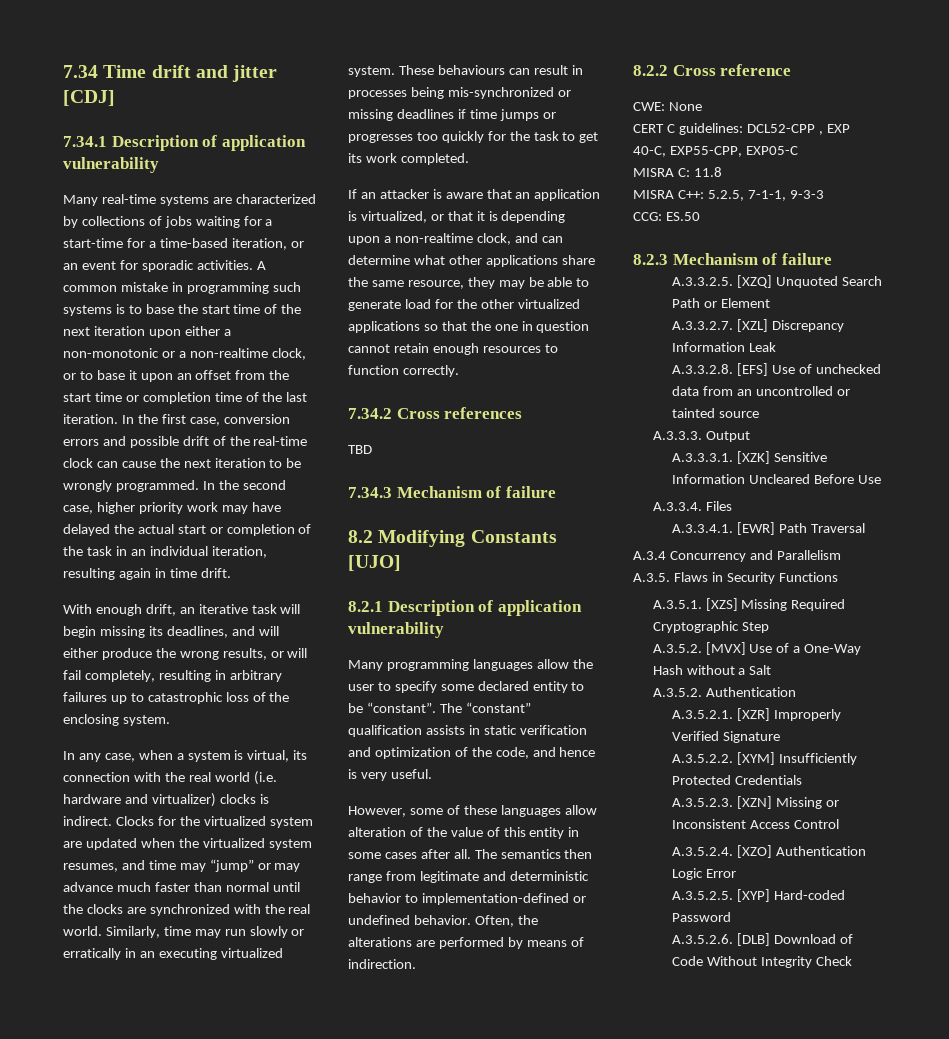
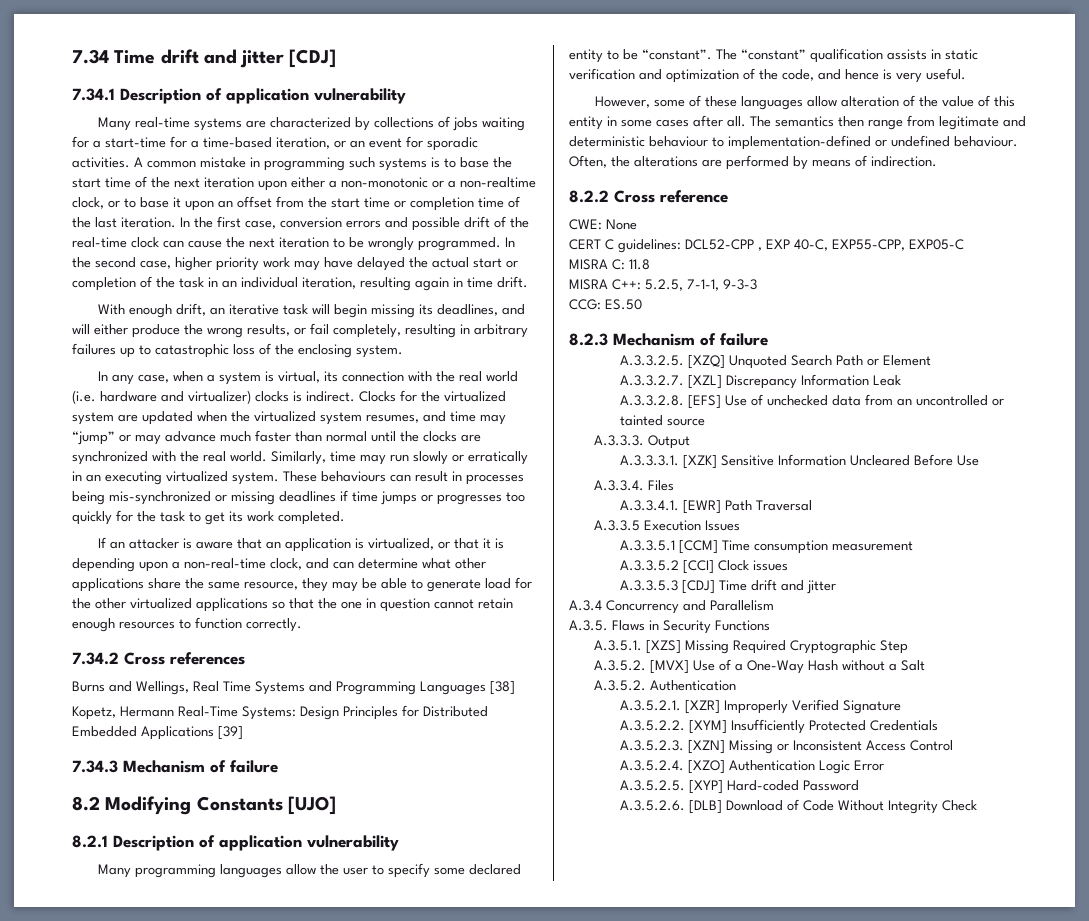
- With enough drift, an iterative task will begin missing its deadlines, and will either produce the wrong results, or will fail completely, resulting in arbitrary failures up to catastrophic loss of the enclosing system.
+ With enough drift, an iterative task will begin missing its deadlines, and will either produce the wrong results, or fail completely, resulting in arbitrary failures up to catastrophic loss of the enclosing system.
- If an attacker is aware that an application is virtualized, or that it is depending upon a non-realtime clock, and can determine what other applications share the same resource, they may be able to generate load for the other virtualized applications so that the one in question cannot retain enough resources to function correctly.
+ If an attacker is aware that an application is virtualized, or that it is depending upon a non-real-time clock, and can determine what other applications share the same resource, they may be able to generate load for the other virtualized applications so that the one in question cannot retain enough resources to function correctly.
- TBD
+ Burns and Wellings, Real Time Systems and Programming Languages [38]
+ Kopetz, Hermann Real-Time Systems: Design Principles for Distributed Embedded Applications [39]
- The semantics then range from legitimate and deterministic behavior to implementation-defined or undefined behavior.
+ The semantics then range from legitimate and deterministic behaviour to implementation-defined or undefined behaviour.
+ A.3.3.5 Execution Issues
+ A.3.3.5.1 [CCM] Time consumption measurement
+ A.3.3.5.2 [CCI] Clock issues
+ A.3.3.5.3 [CDJ] Time drift and jitter

